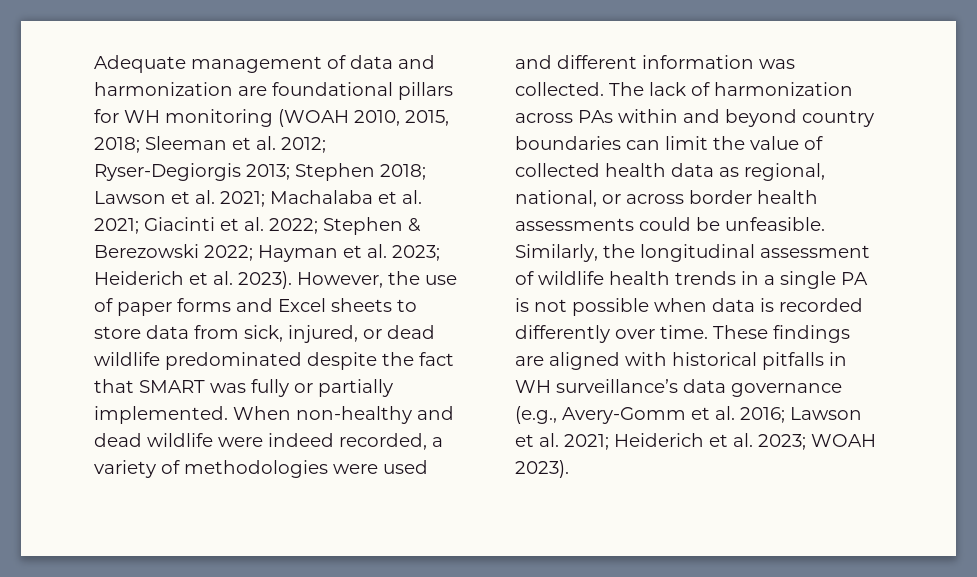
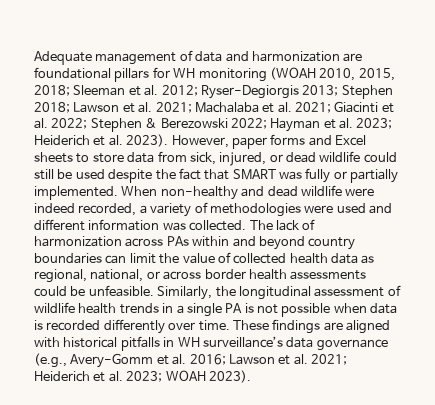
- However, the use of paper forms and Excel sheets to store data from sick, injured, or dead wildlife predominated despite the fact that SMART was fully or partially implemented.
+ However, paper forms and Excel sheets to store data from sick, injured, or dead wildlife could still be used despite the fact that SMART was fully or partially implemented.

